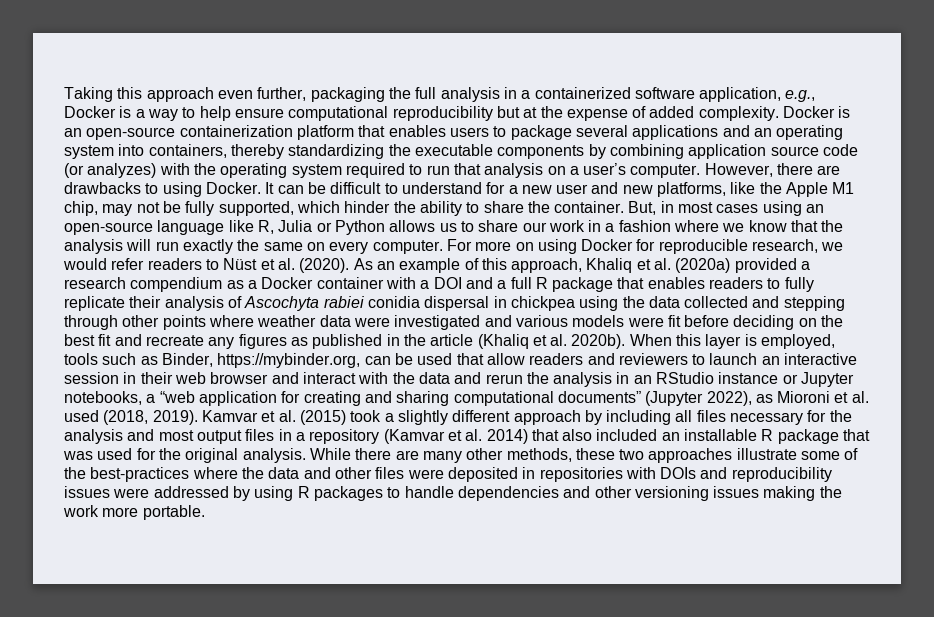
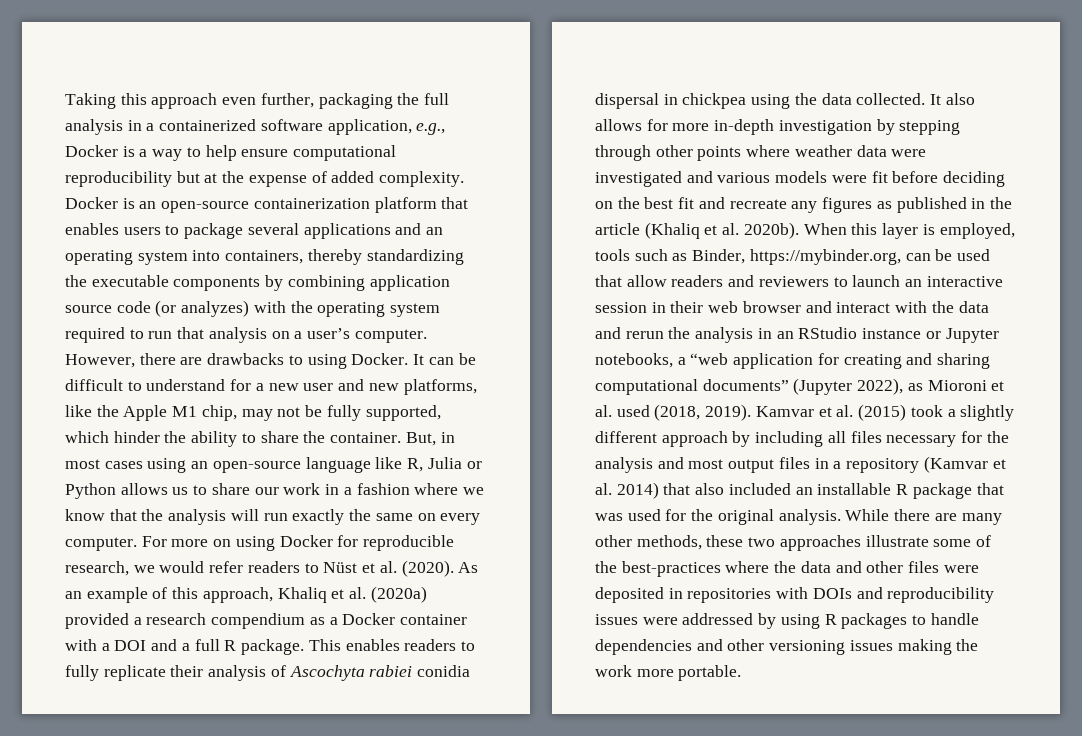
- As an example of this approach, Khaliq et al. (2020a) provided a research compendium as a Docker container with a DOI and a full R package that enables readers to fully replicate their analysis of Ascochyta rabiei conidia dispersal in chickpea using the data collected and stepping through other points where weather data were investigated and various models were fit before deciding on the best fit and recreate any figures as published in the article (Khaliq et al. 2020b).
+ As an example of this approach, Khaliq et al. (2020a) provided a research compendium as a Docker container with a DOI and a full R package. This enables readers to fully replicate their analysis of Ascochyta rabiei conidia dispersal in chickpea using the data collected. It also allows for more in-depth investigation by stepping through other points where weather data were investigated and various models were fit before deciding on the best fit and recreate any figures as published in the article (Khaliq et al. 2020b).

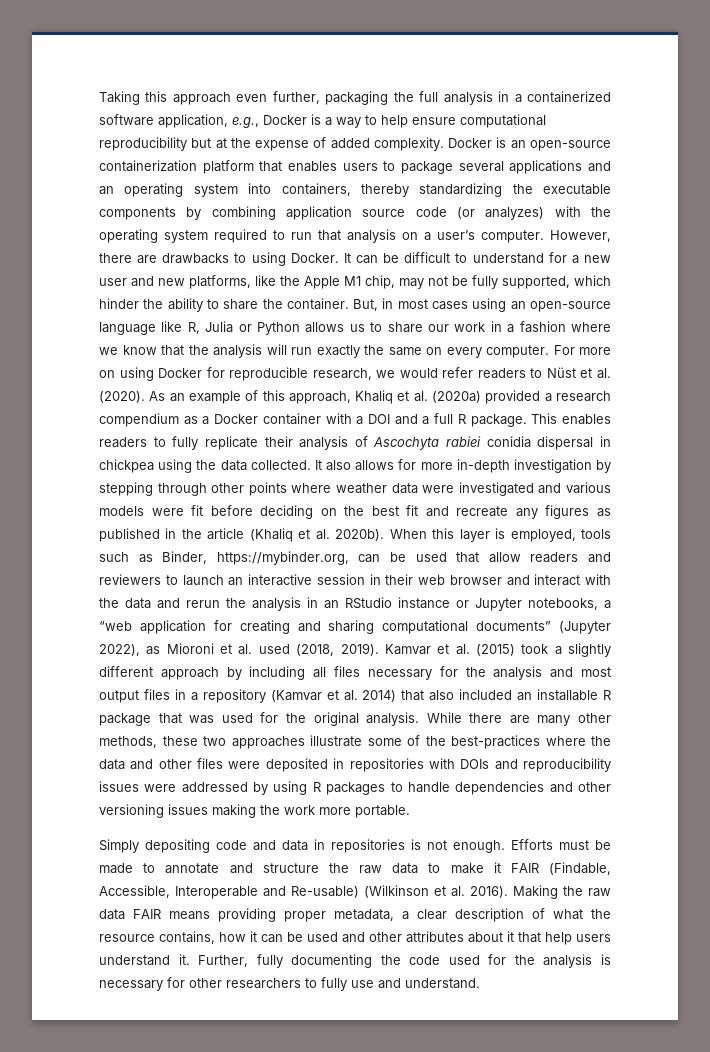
+ Simply depositing code and data in repositories is not enough. Efforts must be made to annotate and structure the raw data to make it FAIR (Findable, Accessible, Interoperable and Re-usable) (Wilkinson et al. 2016). Making the raw data FAIR means providing proper metadata, a clear description of what the resource contains, how it can be used and other attributes about it that help users understand it. Further, fully documenting the code used for the analysis is necessary for other researchers to fully use and understand.

